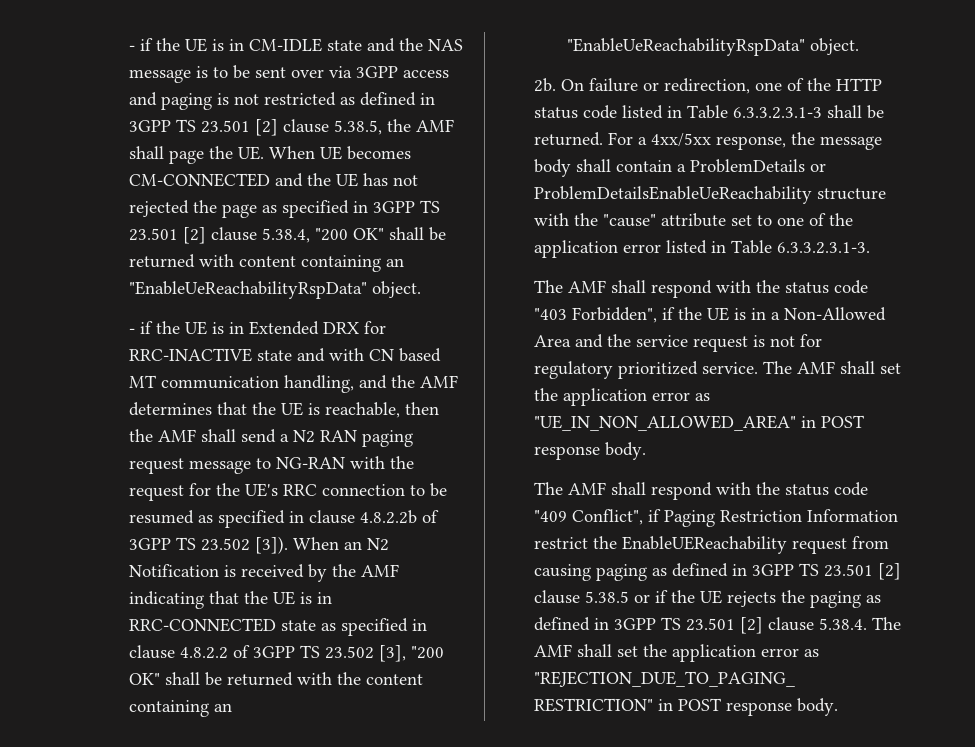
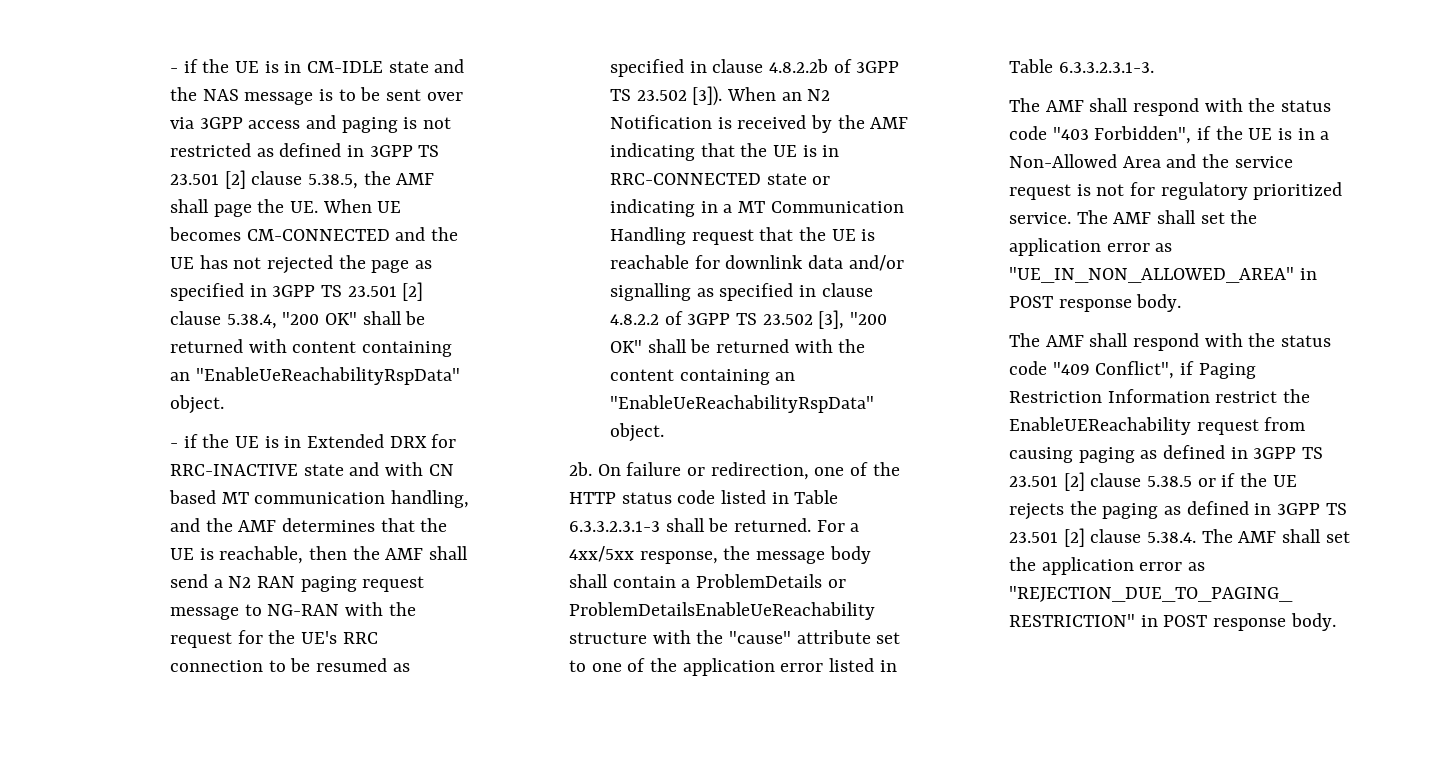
- When an N2 Notification is received by the AMF indicating that the UE is in RRC-CONNECTED state as specified in clause 4.8.2.2 of 3GPP TS 23.502 [3], "200 OK" shall be returned with the content containing an "EnableUeReachabilityRspData" object.
+ When an N2 Notification is received by the AMF indicating that the UE is in RRC-CONNECTED state or indicating in a MT Communication Handling request that the UE is reachable for downlink data and/or signalling as specified in clause 4.8.2.2 of 3GPP TS 23.502 [3], "200 OK" shall be returned with the content containing an "EnableUeReachabilityRspData" object.

